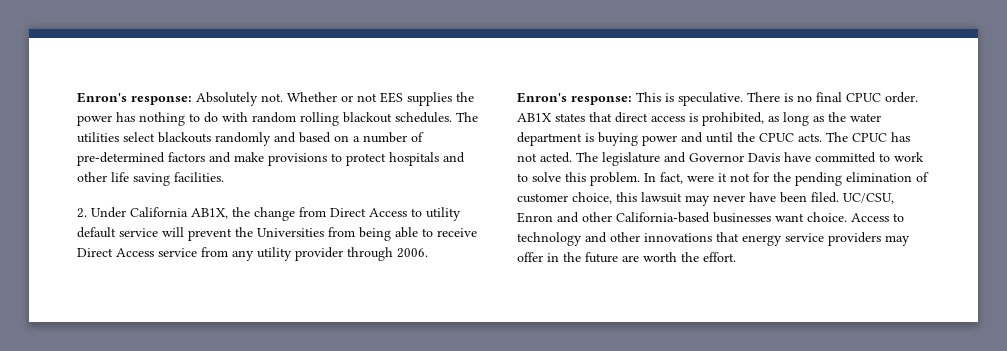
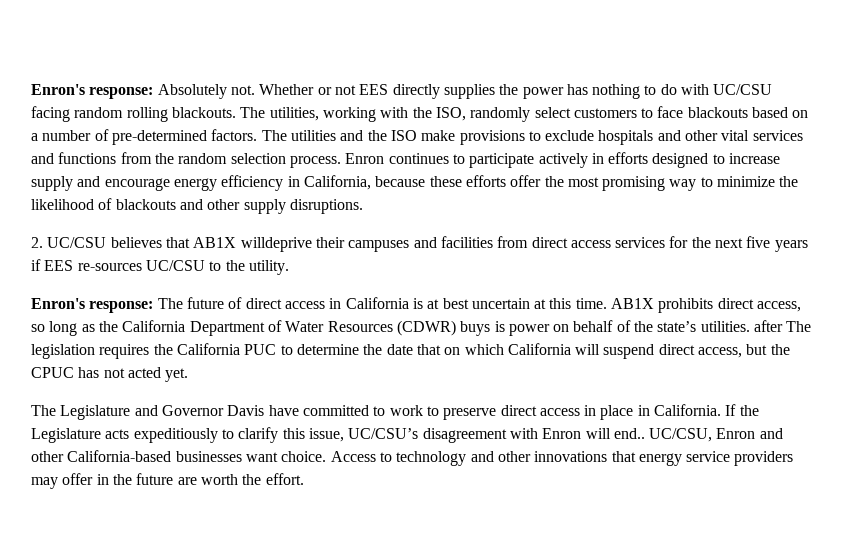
- Whether or not EES supplies the power has nothing to do with random rolling blackout schedules. The utilities select blackouts randomly and based on a number of pre-determined factors and make provisions to protect hospitals and other life saving facilities.
- 2. Under California AB1X, the change from Direct Access to utility default service will prevent the Universities from being able to receive Direct Access service from any utility provider through 2006.
- Enron's response: This is speculative. There is no final CPUC order. AB1X states that direct access is prohibited, as long as the water department is buying power and until the CPUC acts. The CPUC has not acted. The legislature and Governor Davis have committed to work to solve this problem. In fact, were it not for the pending elimination of customer choice, this lawsuit may never have been filed.
+ Whether or not EES directly supplies the power has nothing to do with UC/CSU facing random rolling blackouts. The utilities, working with the ISO, randomly select customers to face blackouts based on a number of pre-determined factors. The utilities and the ISO make provisions to exclude hospitals and other vital services and functions from the random selection process. Enron continues to participate actively in efforts designed to increase supply and encourage energy efficiency in California, because these efforts offer the most promising way to minimize the likelihood of blackouts and other supply disruptions.
+ 2. UC/CSU believes that AB1X willdeprive their campuses and facilities from direct access services for the next five years if EES re-sources UC/CSU to the utility.
+ Enron's response: The future of direct access in California is at best uncertain at this time. AB1X prohibits direct access, so long as the California Department of Water Resources (CDWR) buys is power on behalf of the state’s utilities. after The legislation requires the California PUC to determine the date that on which California will suspend direct access, but the CPUC has not acted yet.
+ The Legislature and Governor Davis have committed to work to preserve direct access in place in California. If the Legislature acts expeditiously to clarify this issue, UC/CSU’s disagreement with Enron will end..

